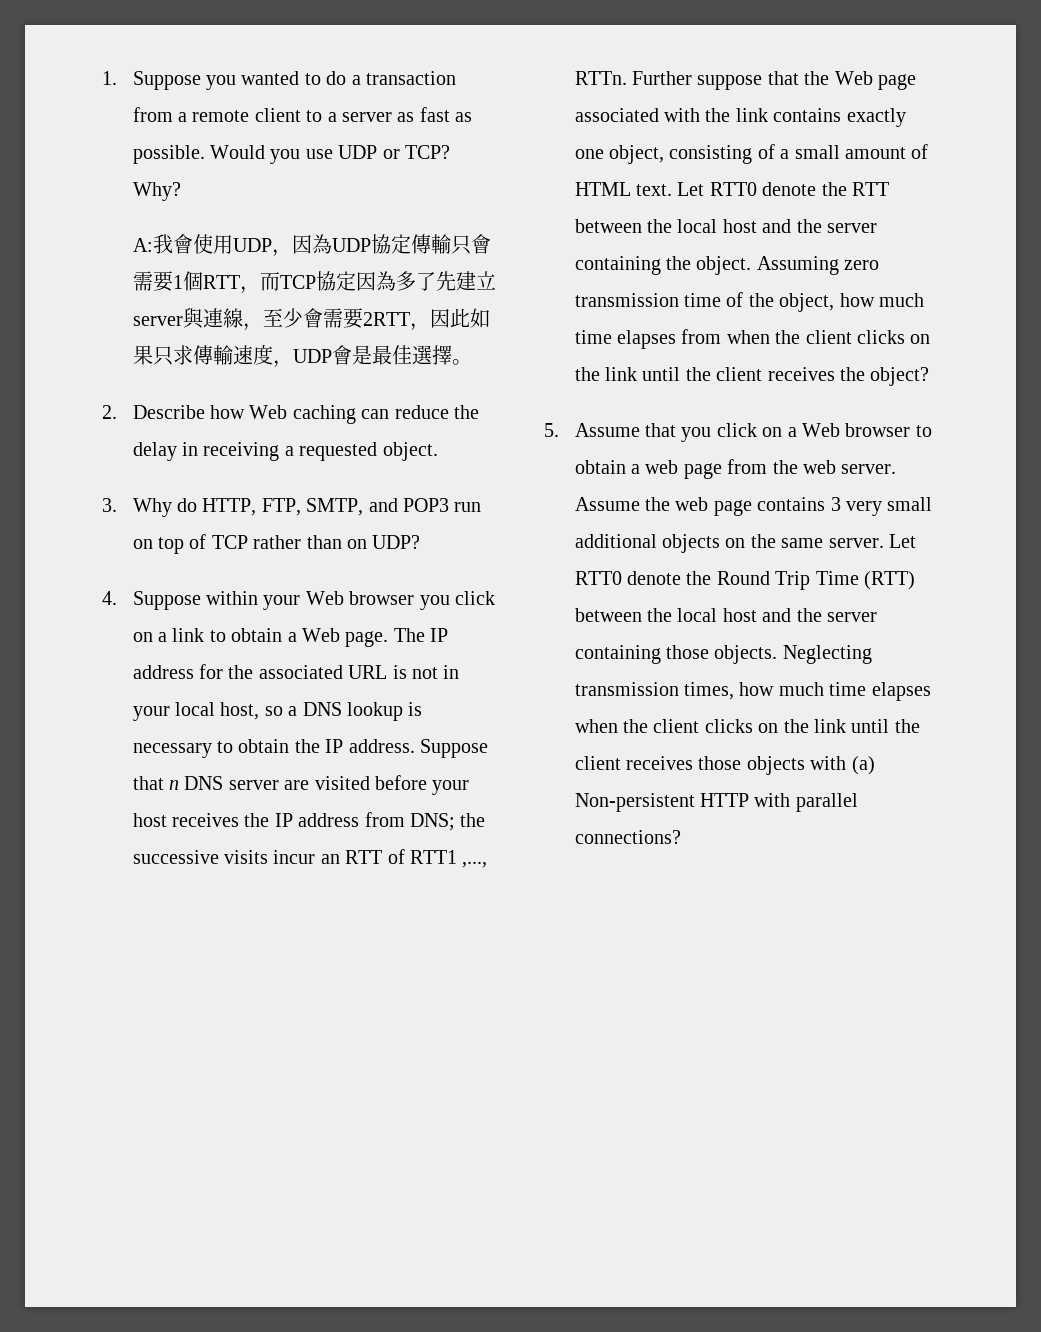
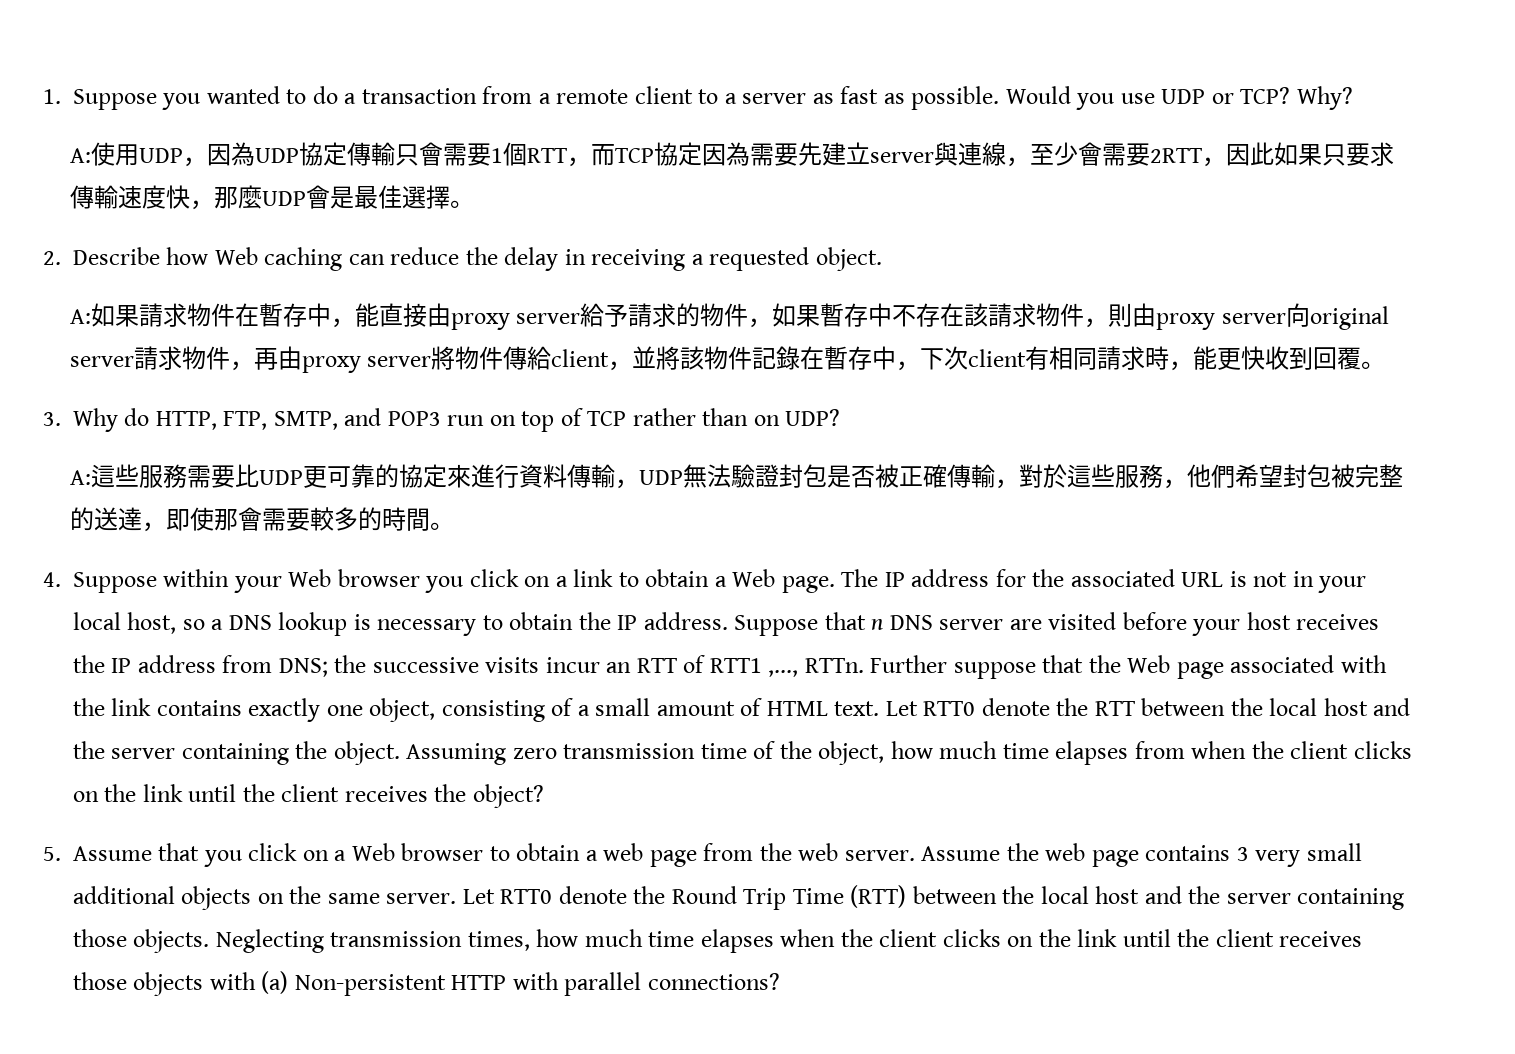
- A:我會使用UDP，因為UDP協定傳輸只會需要1個RTT，而TCP協定因為多了先建立server與連線，至少會需要2RTT，因此如果只求傳輸速度，UDP會是最佳選擇。
+ A:使用UDP，因為UDP協定傳輸只會需要1個RTT，而TCP協定因為需要先建立server與連線，至少會需要2RTT，因此如果只要求傳輸速度快，那麼UDP會是最佳選擇。
+ A:如果請求物件在暫存中，能直接由proxy server給予請求的物件，如果暫存中不存在該請求物件，則由proxy server向original server請求物件，再由proxy server將物件傳給client，並將該物件記錄在暫存中，下次client有相同請求時，能更快收到回覆。
+ A:這些服務需要比UDP更可靠的協定來進行資料傳輸，UDP無法驗證封包是否被正確傳輸，對於這些服務，他們希望封包被完整的送達，即使那會需要較多的時間。

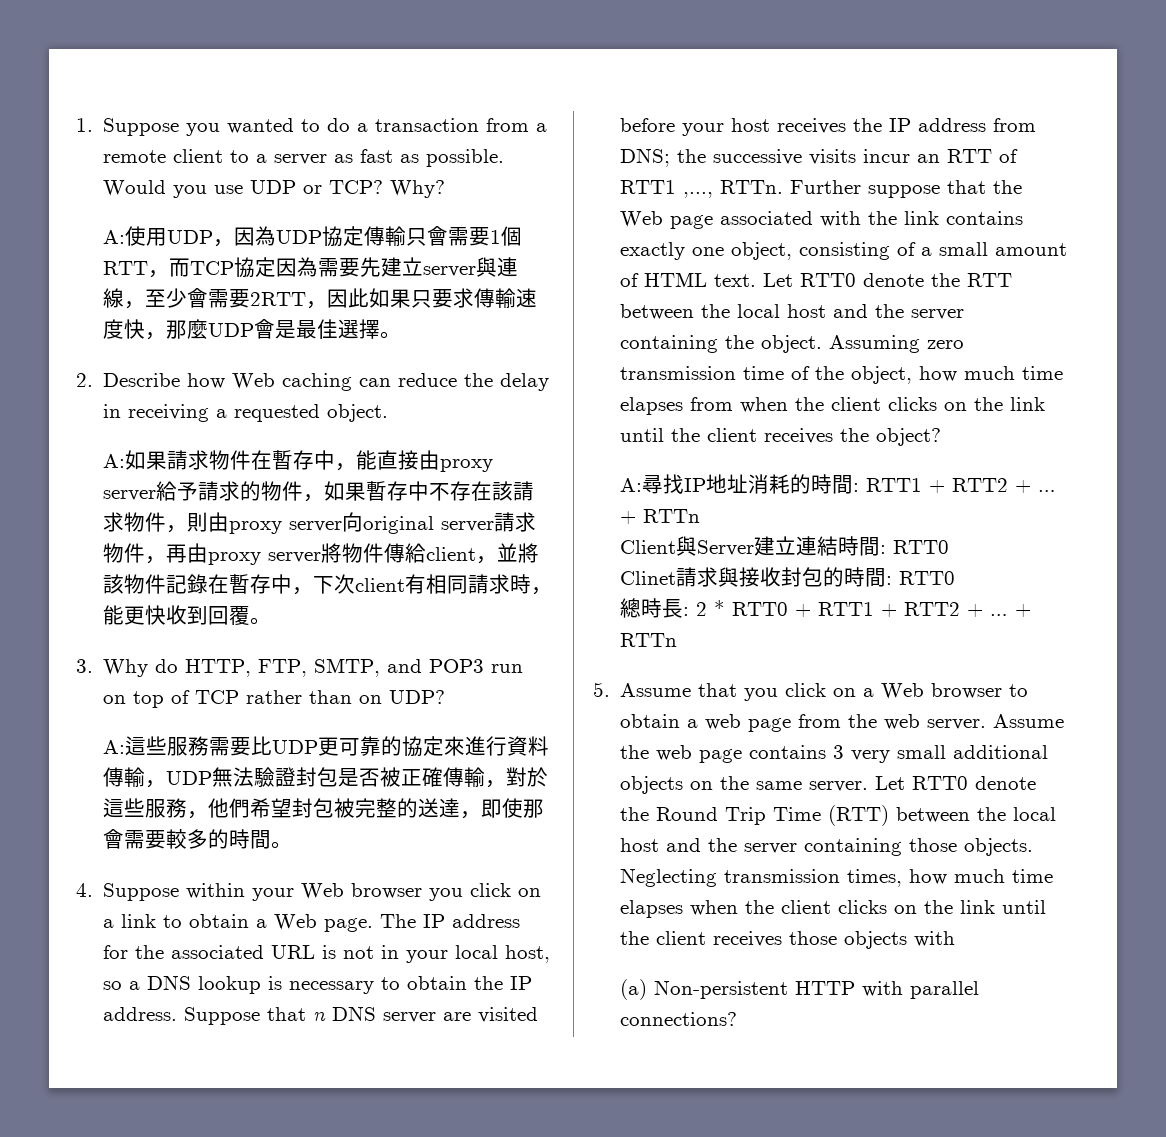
+ A:尋找IP地址消耗的時間: RTT1 + RTT2 + … + RTTn
+ Client與Server建立連結時間: RTT0
+ Clinet請求與接收封包的時間: RTT0
+ 總時長: 2 * RTT0 + RTT1 + RTT2 + … + RTTn
- Neglecting transmission times, how much time elapses when the client clicks on the link until the client receives those objects with (a) Non-persistent HTTP with parallel connections?
+ Neglecting transmission times, how much time elapses when the client clicks on the link until the client receives those objects with
+ (a) Non-persistent HTTP with parallel connections?

